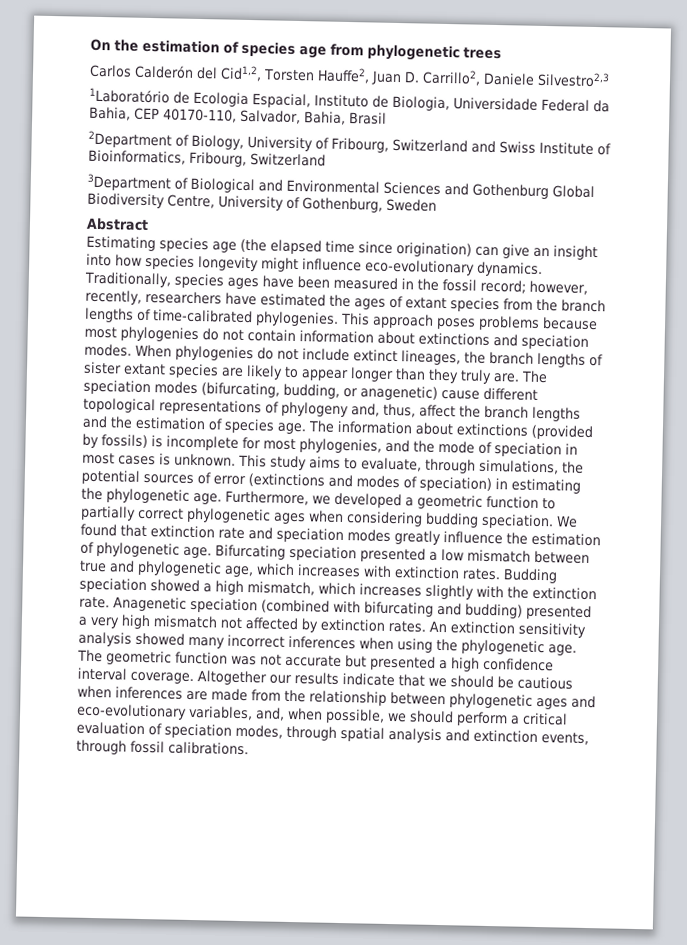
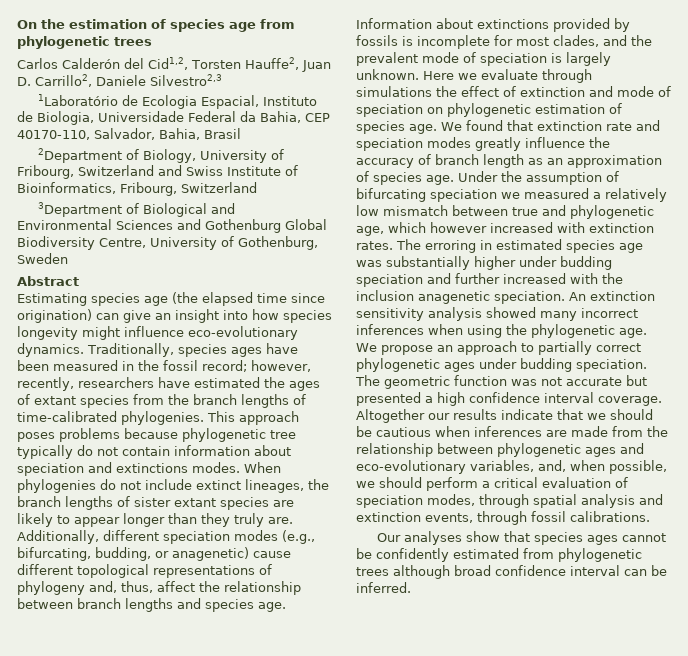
- This approach poses problems because most phylogenies do not contain information about extinctions and speciation modes.
+ This approach poses problems because phylogenetic tree typically do not contain information about speciation and extinctions modes.
- The speciation modes (bifurcating, budding, or anagenetic) cause different topological representations of phylogeny and, thus, affect the branch lengths and the estimation of species age. The information about extinctions (provided by fossils) is incomplete for most phylogenies, and the mode of speciation in most cases is unknown. This study aims to evaluate, through simulations, the potential sources of error (extinctions and modes of speciation) in estimating the phylogenetic age. Furthermore, we developed a geometric function to partially correct phylogenetic ages when considering budding speciation.
+ Additionally, different speciation modes (e.g., bifurcating, budding, or anagenetic) cause different topological representations of phylogeny and, thus, affect the relationship between branch lengths and species age. Information about extinctions provided by fossils is incomplete for most clades, and the prevalent mode of speciation is largely unknown. Here we evaluate through simulations the effect of extinction and mode of speciation on phylogenetic estimation of species age.
- We found that extinction rate and speciation modes greatly influence the estimation of phylogenetic age. Bifurcating speciation presented a low mismatch between true and phylogenetic age, which increases with extinction rates.
+ We found that extinction rate and speciation modes greatly influence the accuracy of branch length as an approximation of species age. Under the assumption of bifurcating speciation we measured a relatively low mismatch between true and phylogenetic age, which however increased with extinction rates.
- Budding speciation showed a high mismatch, which increases slightly with the extinction rate. Anagenetic speciation (combined with bifurcating and budding) presented a very high mismatch not affected by extinction rates.
+ The erroring in estimated species age was substantially higher under budding speciation and further increased with the inclusion anagenetic speciation.
+ We propose an approach to partially correct phylogenetic ages under budding speciation.
+ Our analyses show that species ages cannot be confidently estimated from phylogenetic trees although broad confidence interval can be inferred.

